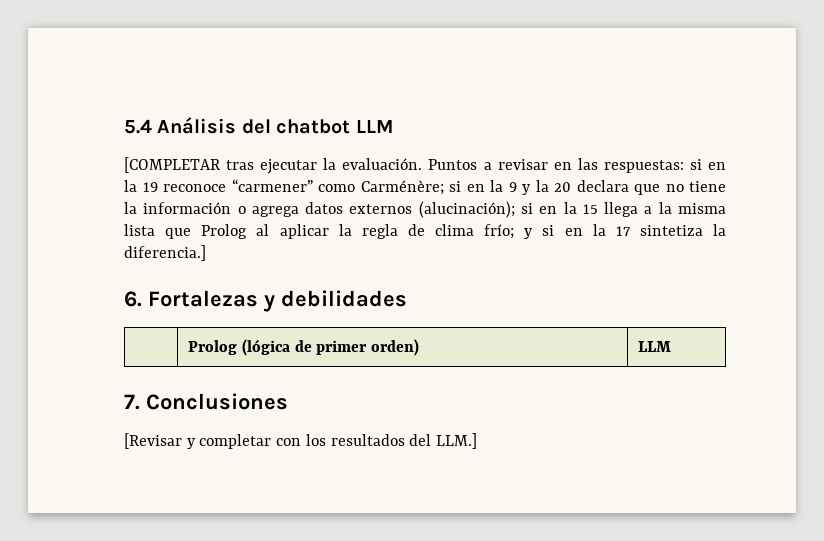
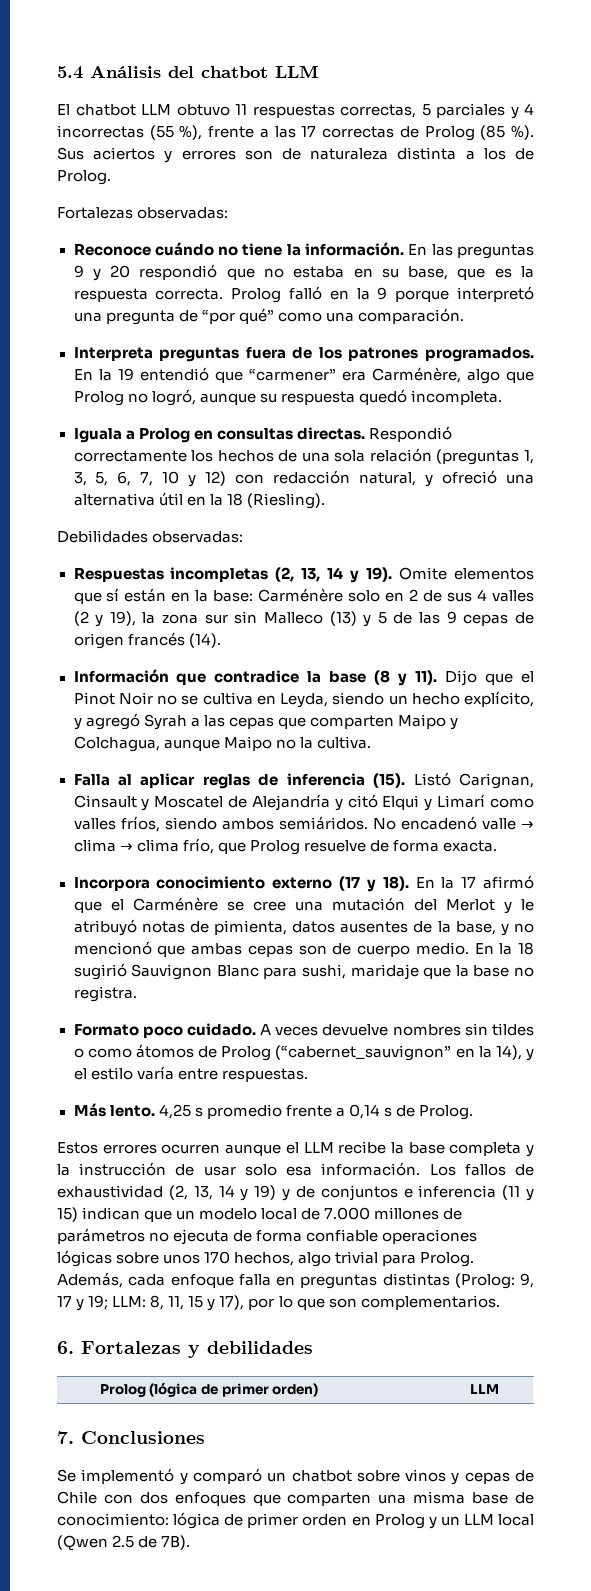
- [COMPLETAR tras ejecutar la evaluación. Puntos a revisar en las respuestas: si en la 19 reconoce “carmener” como Carménère; si en la 9 y la 20 declara que no tiene la información o agrega datos externos (alucinación); si en la 15 llega a la misma lista que Prolog al aplicar la regla de clima frío; y si en la 17 sintetiza la diferencia.]
+ El chatbot LLM obtuvo 11 respuestas correctas, 5 parciales y 4 incorrectas (55 %), frente a las 17 correctas de Prolog (85 %). Sus aciertos y errores son de naturaleza distinta a los de Prolog.
+ Fortalezas observadas:
+ Reconoce cuándo no tiene la información. En las preguntas 9 y 20 respondió que no estaba en su base, que es la respuesta correcta. Prolog falló en la 9 porque interpretó una pregunta de “por qué” como una comparación.
+ Interpreta preguntas fuera de los patrones programados. En la 19 entendió que “carmener” era Carménère, algo que Prolog no logró, aunque su respuesta quedó incompleta.
+ Iguala a Prolog en consultas directas. Respondió correctamente los hechos de una sola relación (preguntas 1, 3, 5, 6, 7, 10 y 12) con redacción natural, y ofreció una alternativa útil en la 18 (Riesling).
+ Debilidades observadas:
+ Respuestas incompletas (2, 13, 14 y 19). Omite elementos que sí están en la base: Carménère solo en 2 de sus 4 valles (2 y 19), la zona sur sin Malleco (13) y 5 de las 9 cepas de origen francés (14).
+ Información que contradice la base (8 y 11). Dijo que el Pinot Noir no se cultiva en Leyda, siendo un hecho explícito, y agregó Syrah a las cepas que comparten Maipo y Colchagua, aunque Maipo no la cultiva.
+ Falla al aplicar reglas de inferencia (15). Listó Carignan, Cinsault y Moscatel de Alejandría y citó Elqui y Limarí como valles fríos, siendo ambos semiáridos. No encadenó valle → clima → clima frío, que Prolog resuelve de forma exacta.
+ Incorpora conocimiento externo (17 y 18). En la 17 afirmó que el Carménère se cree una mutación del Merlot y le atribuyó notas de pimienta, datos ausentes de la base, y no mencionó que ambas cepas son de cuerpo medio. En la 18 sugirió Sauvignon Blanc para sushi, maridaje que la base no registra.
+ Formato poco cuidado. A veces devuelve nombres sin tildes o como átomos de Prolog (“cabernet_sauvignon” en la 14), y el estilo varía entre respuestas.
+ Más lento. 4,25 s promedio frente a 0,14 s de Prolog.
+ Estos errores ocurren aunque el LLM recibe la base completa y la instrucción de usar solo esa información. Los fallos de exhaustividad (2, 13, 14 y 19) y de conjuntos e inferencia (11 y 15) indican que un modelo local de 7.000 millones de parámetros no ejecuta de forma confiable operaciones lógicas sobre unos 170 hechos, algo trivial para Prolog. Además, cada enfoque falla en preguntas distintas (Prolog: 9, 17 y 19; LLM: 8, 11, 15 y 17), por lo que son complementarios.
- [Revisar y completar con los resultados del LLM.]
+ Se implementó y comparó un chatbot sobre vinos y cepas de Chile con dos enfoques que comparten una misma base de conocimiento: lógica de primer orden en Prolog y un LLM local (Qwen 2.5 de 7B).

